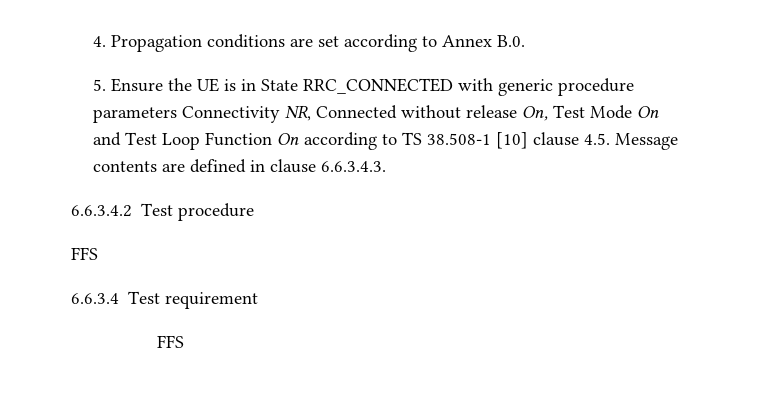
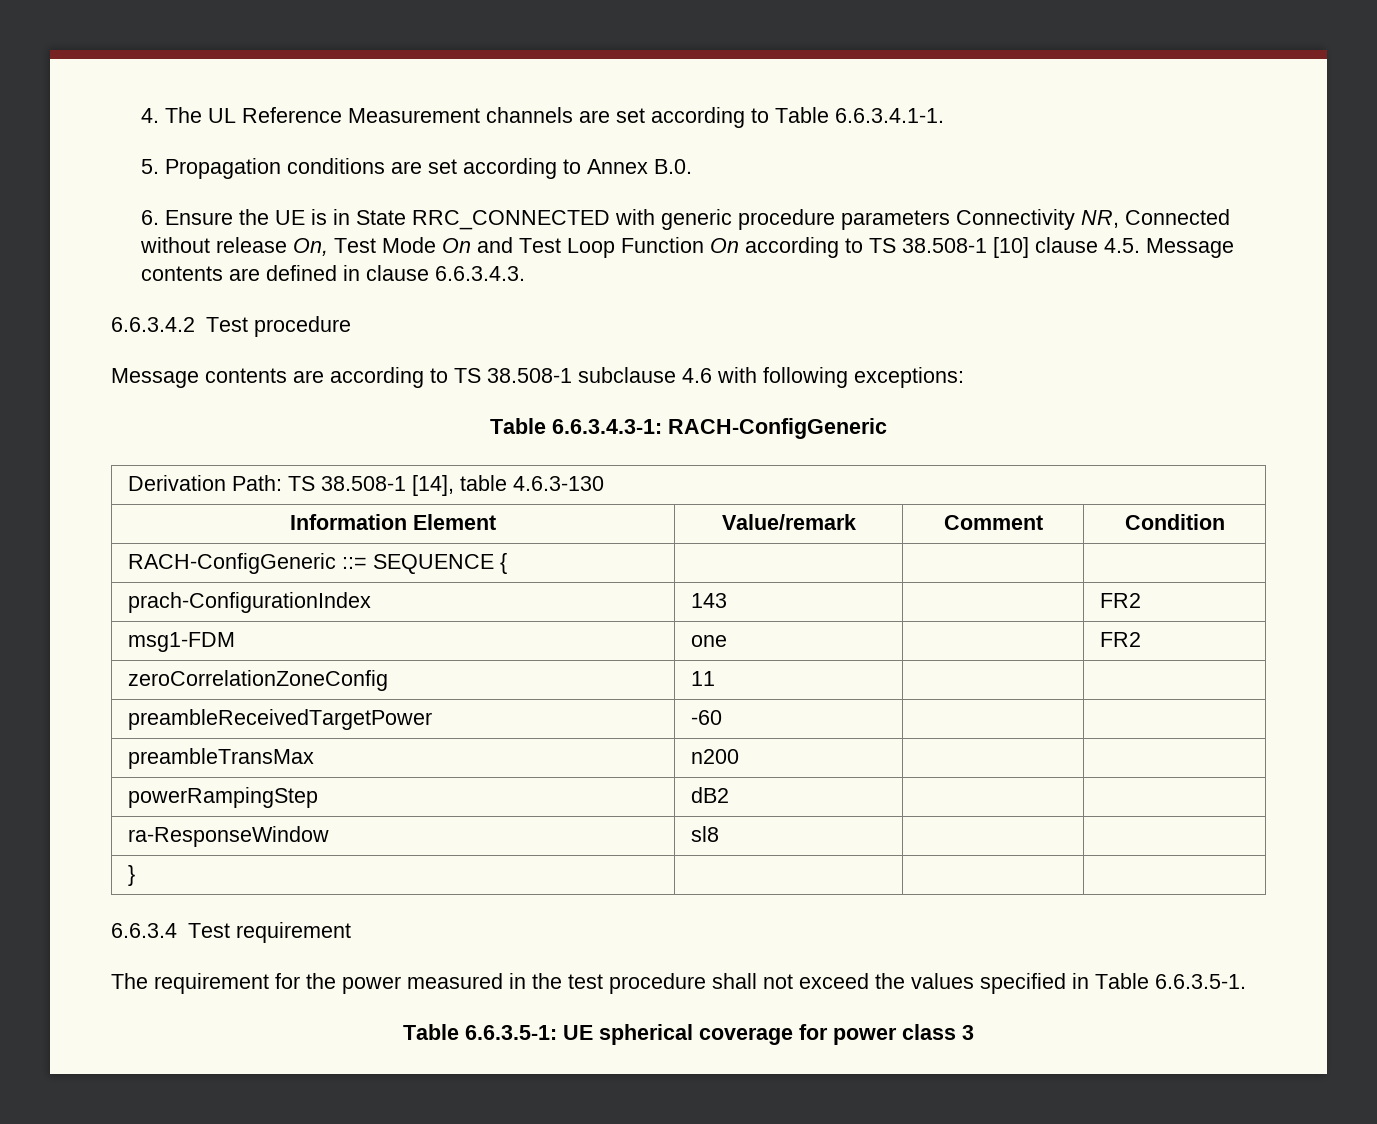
- 4. Propagation conditions are set according to Annex B.0.
+ 4. The UL Reference Measurement channels are set according to Table 6.6.3.4.1-1.
+ 5. Propagation conditions are set according to Annex B.0.
- 5. Ensure the UE is in State RRC_CONNECTED with generic procedure parameters Connectivity NR, Connected without release On, Test Mode On and Test Loop Function On according to TS 38.508-1 [10] clause 4.5. Message contents are defined in clause 6.6.3.4.3.
+ 6. Ensure the UE is in State RRC_CONNECTED with generic procedure parameters Connectivity NR, Connected without release On, Test Mode On and Test Loop Function On according to TS 38.508-1 [10] clause 4.5. Message contents are defined in clause 6.6.3.4.3.
  6.6.3.4.2 Test procedure
- FFS
+ Message contents are according to TS 38.508-1 subclause 4.6 with following exceptions:
+ Table 6.6.3.4.3-1: RACH-ConfigGeneric
+ Derivation Path: TS 38.508-1 [14], table 4.6.3-130
+ Information Element | Value/remark | Comment | Condition
+ RACH-ConfigGeneric ::= SEQUENCE { | | |
+ prach-ConfigurationIndex | 143 | | FR2
+ msg1-FDM | one | | FR2
+ zeroCorrelationZoneConfig | 11 | |
+ preambleReceivedTargetPower | -60 | |
+ preambleTransMax | n200 | |
+ powerRampingStep | dB2 | |
+ ra-ResponseWindow | sl8 | |
+ } | | |
  6.6.3.4 Test requirement
- FFS
+ The requirement for the power measured in the test procedure shall not exceed the values specified in Table 6.6.3.5-1.
+ Table 6.6.3.5-1: UE spherical coverage for power class 3

